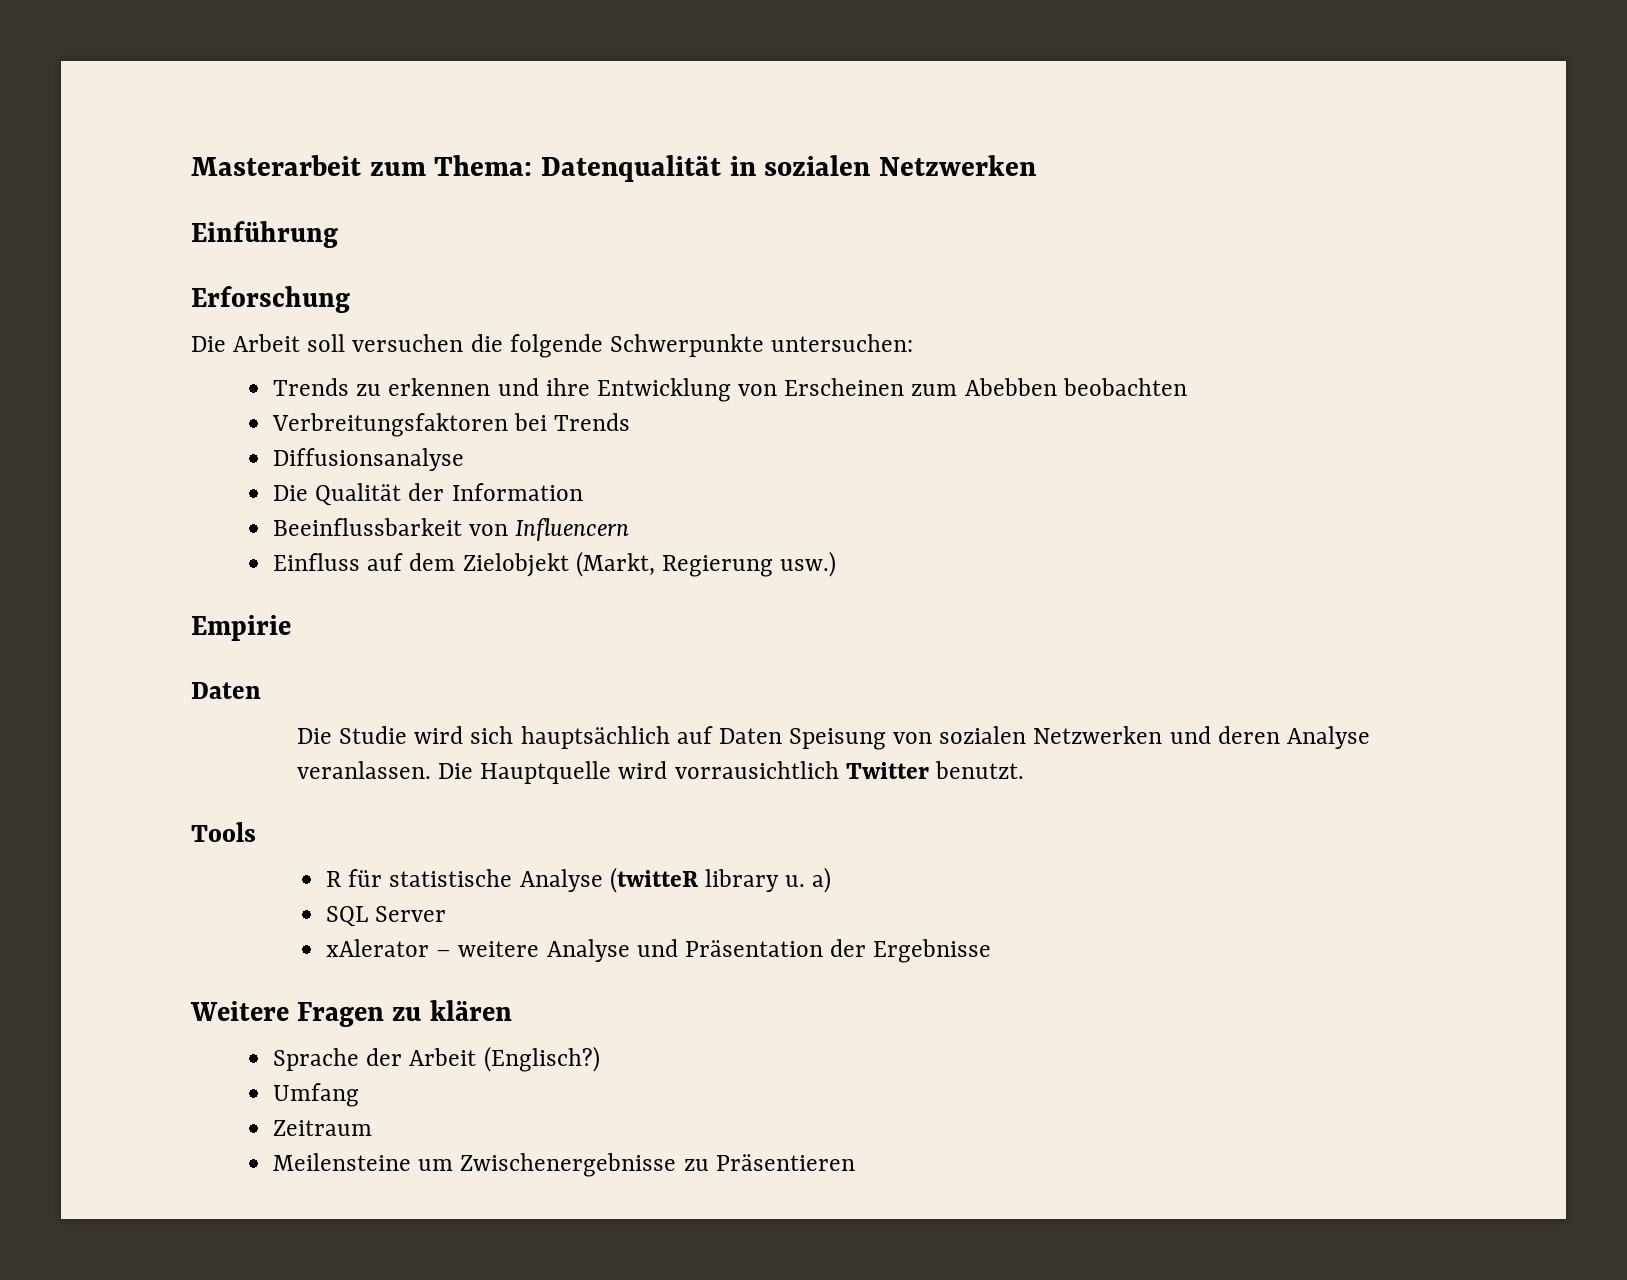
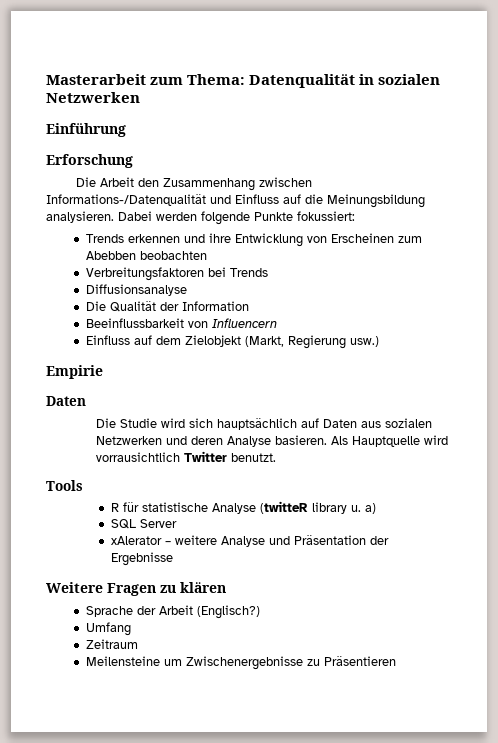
- Die Arbeit soll versuchen die folgende Schwerpunkte untersuchen:
- Trends zu erkennen und ihre Entwicklung von Erscheinen zum Abebben beobachten
+ Die Arbeit den Zusammenhang zwischen Informations-/Datenqualität und Einfluss auf die Meinungsbildung analysieren. Dabei werden folgende Punkte fokussiert:
+ Trends erkennen und ihre Entwicklung von Erscheinen zum Abebben beobachten
- Die Studie wird sich hauptsächlich auf Daten Speisung von sozialen Netzwerken und deren Analyse veranlassen. Die Hauptquelle wird vorrausichtlich Twitter benutzt.
+ Die Studie wird sich hauptsächlich auf Daten aus sozialen Netzwerken und deren Analyse basieren. Als Hauptquelle wird vorrausichtlich Twitter benutzt.

